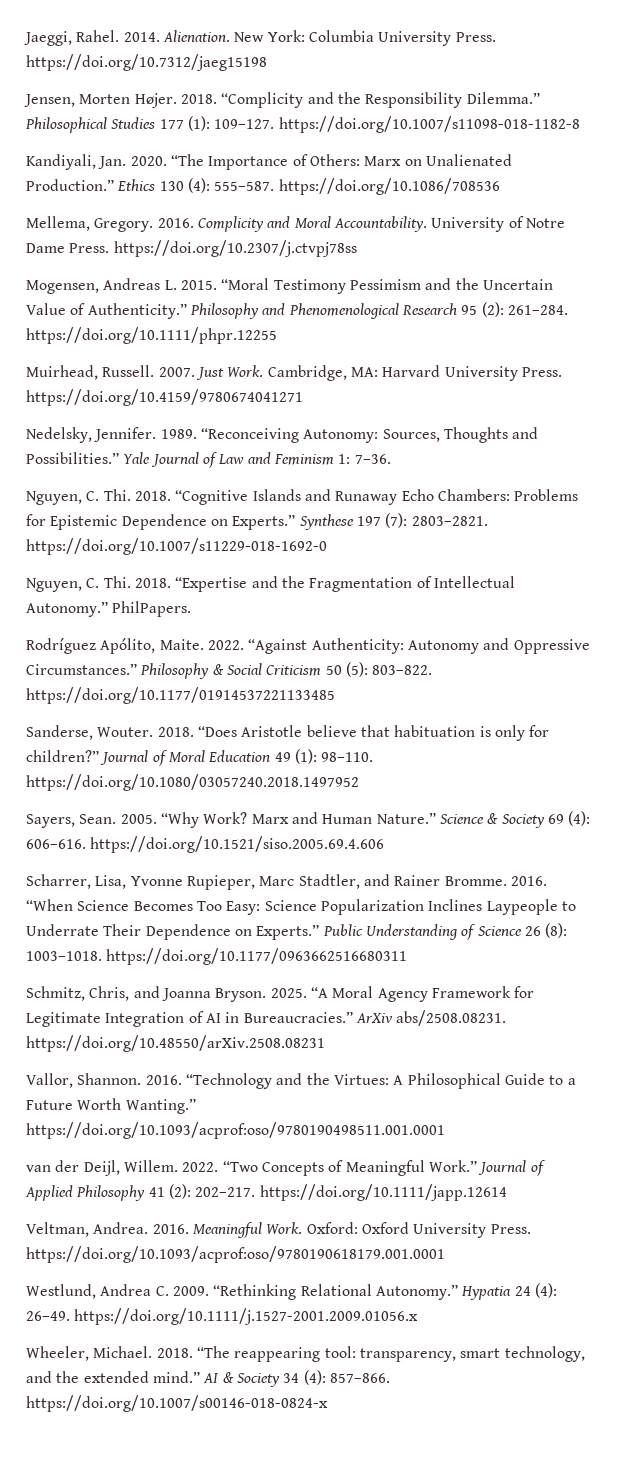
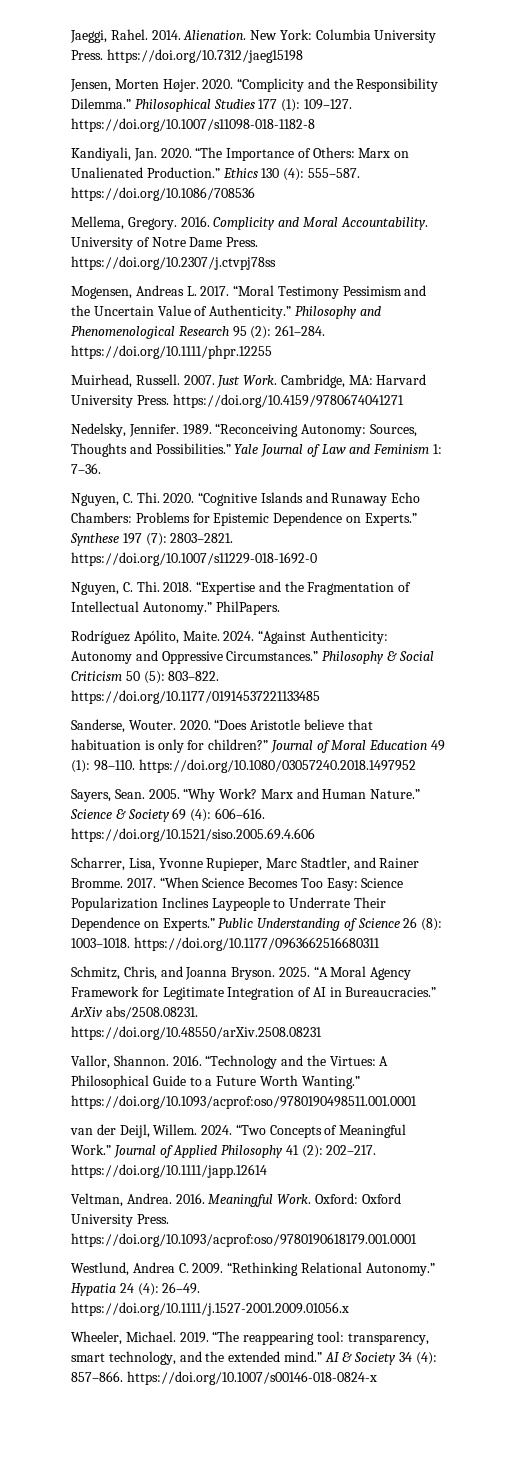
- Jensen, Morten Højer. 2018.
+ Jensen, Morten Højer. 2020.
- Mogensen, Andreas L. 2015.
+ Mogensen, Andreas L. 2017.
  Yale Journal of Law and Feminism 1: 7–36.
- Nguyen, C. Thi. 2018.
+ Nguyen, C. Thi. 2020.
- Rodríguez Apólito, Maite. 2022.
+ Rodríguez Apólito, Maite. 2024.
- Sanderse, Wouter. 2018.
+ Sanderse, Wouter. 2020.
- Scharrer, Lisa, Yvonne Rupieper, Marc Stadtler, and Rainer Bromme. 2016.
+ Scharrer, Lisa, Yvonne Rupieper, Marc Stadtler, and Rainer Bromme. 2017.
- van der Deijl, Willem. 2022.
+ van der Deijl, Willem. 2024.
- Wheeler, Michael. 2018.
+ Wheeler, Michael. 2019.

